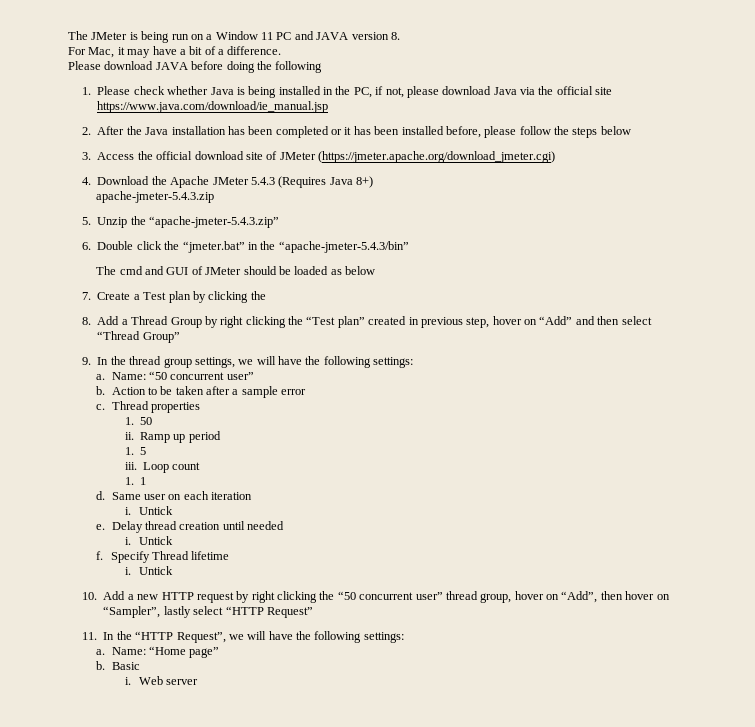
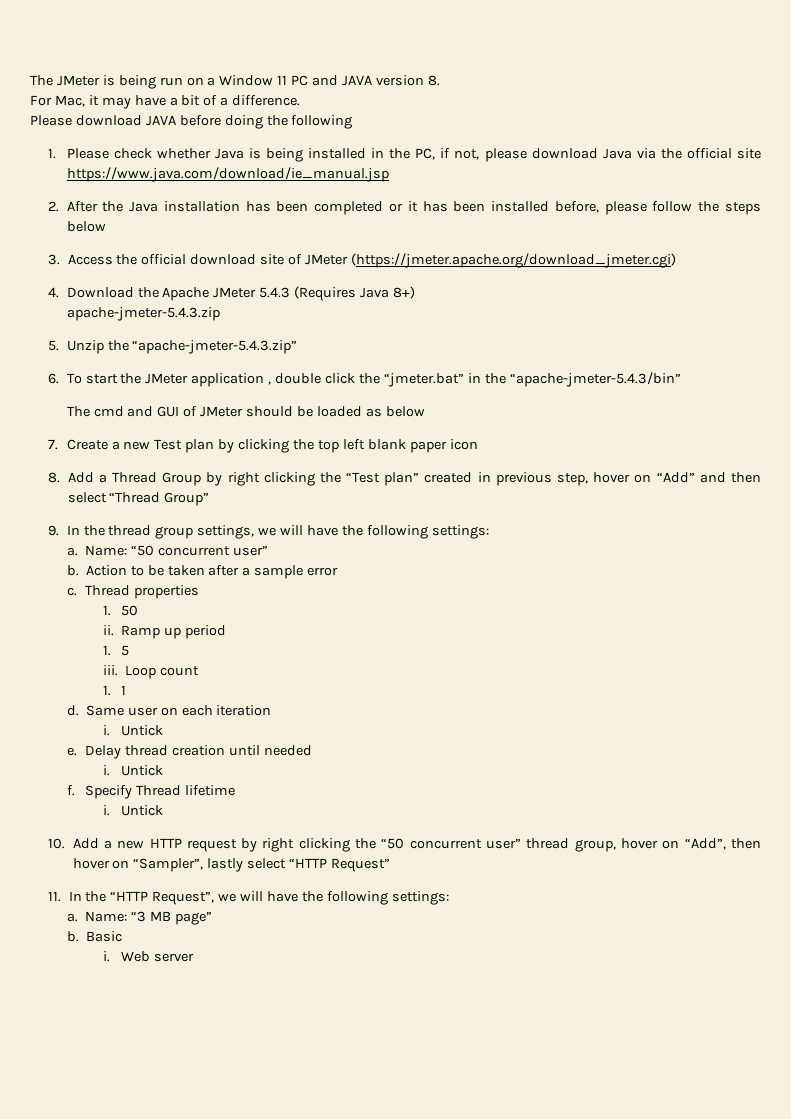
- 6. Double click the “jmeter.bat” in the “apache-jmeter-5.4.3/bin”
+ 6. To start the JMeter application , double click the “jmeter.bat” in the “apache-jmeter-5.4.3/bin”
- 7. Create a Test plan by clicking the
+ 7. Create a new Test plan by clicking the top left blank paper icon
- Name: “Home page”
+ Name: “3 MB page”

